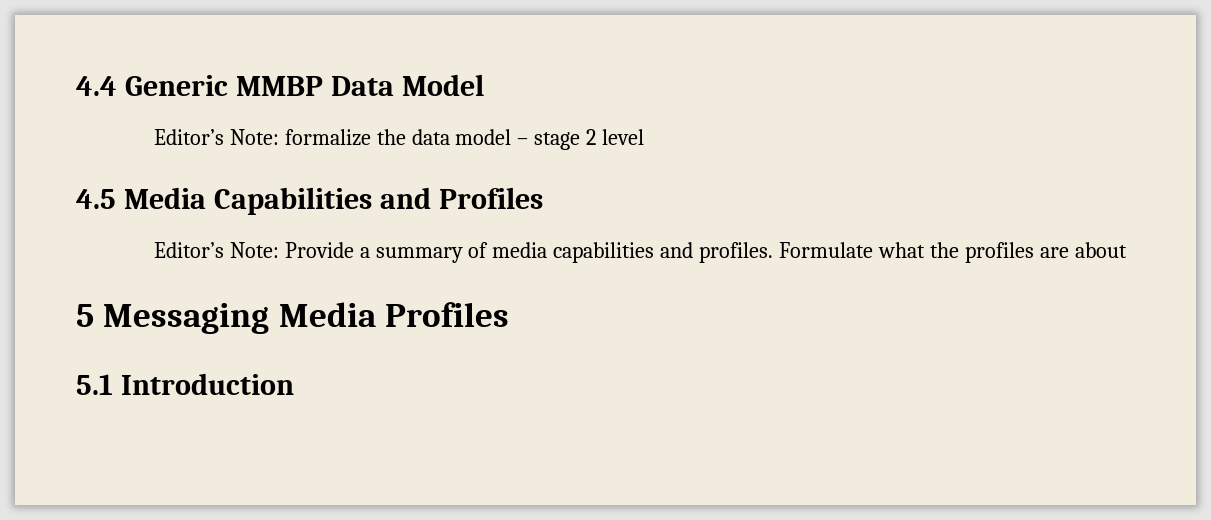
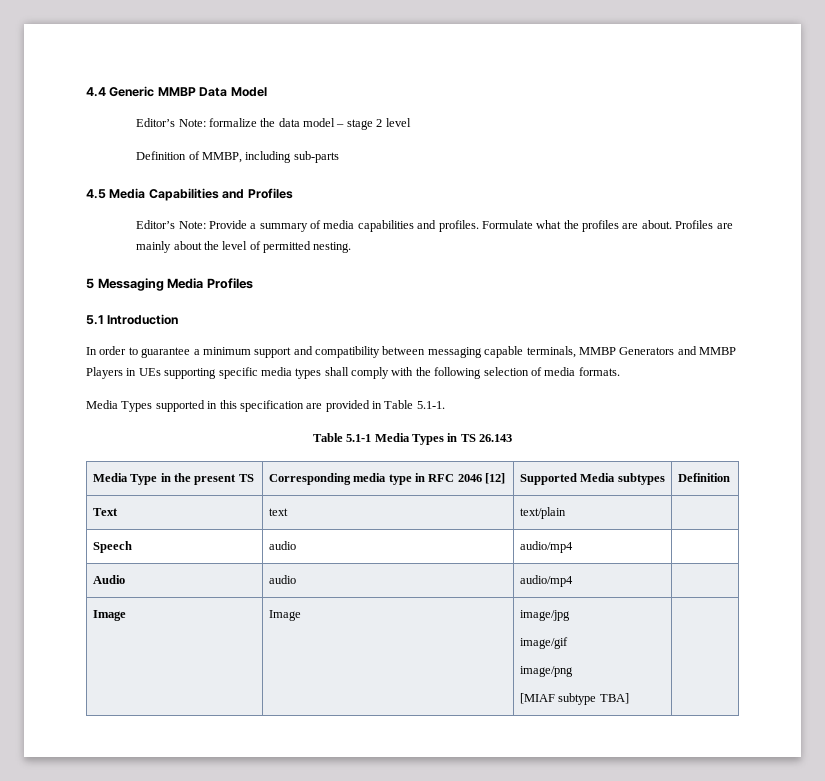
+ Definition of MMBP, including sub-parts
- Formulate what the profiles are about
+ Formulate what the profiles are about. Profiles are mainly about the level of permitted nesting.
+ In order to guarantee a minimum support and compatibility between messaging capable terminals, MMBP Generators and MMBP Players in UEs supporting specific media types shall comply with the following selection of media formats.
+ Media Types supported in this specification are provided in Table 5.1-1.
+ Table 5.1-1 Media Types in TS 26.143
+ Media Type in the present TS | Corresponding media type in RFC 2046 [12] | Supported Media subtypes | Definition
+ Text | text | text/plain |
+ Speech | audio | audio/mp4 |
+ Audio | audio | audio/mp4 |
+ Image | Image | image/jpg
+ image/gif
+ image/png
+ [MIAF subtype TBA] |

